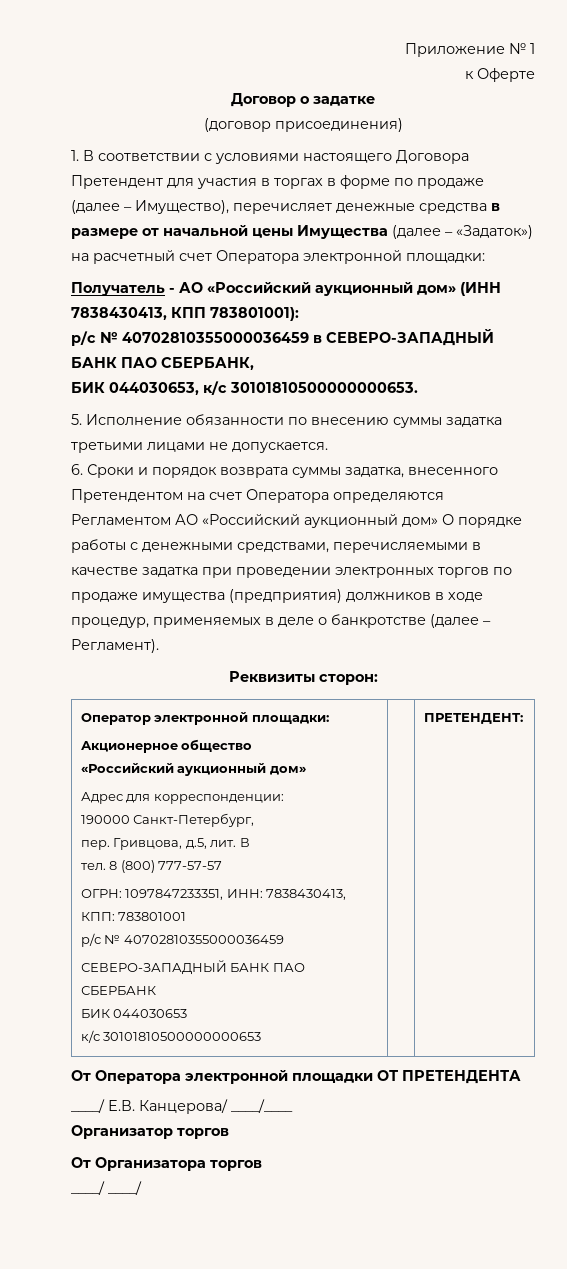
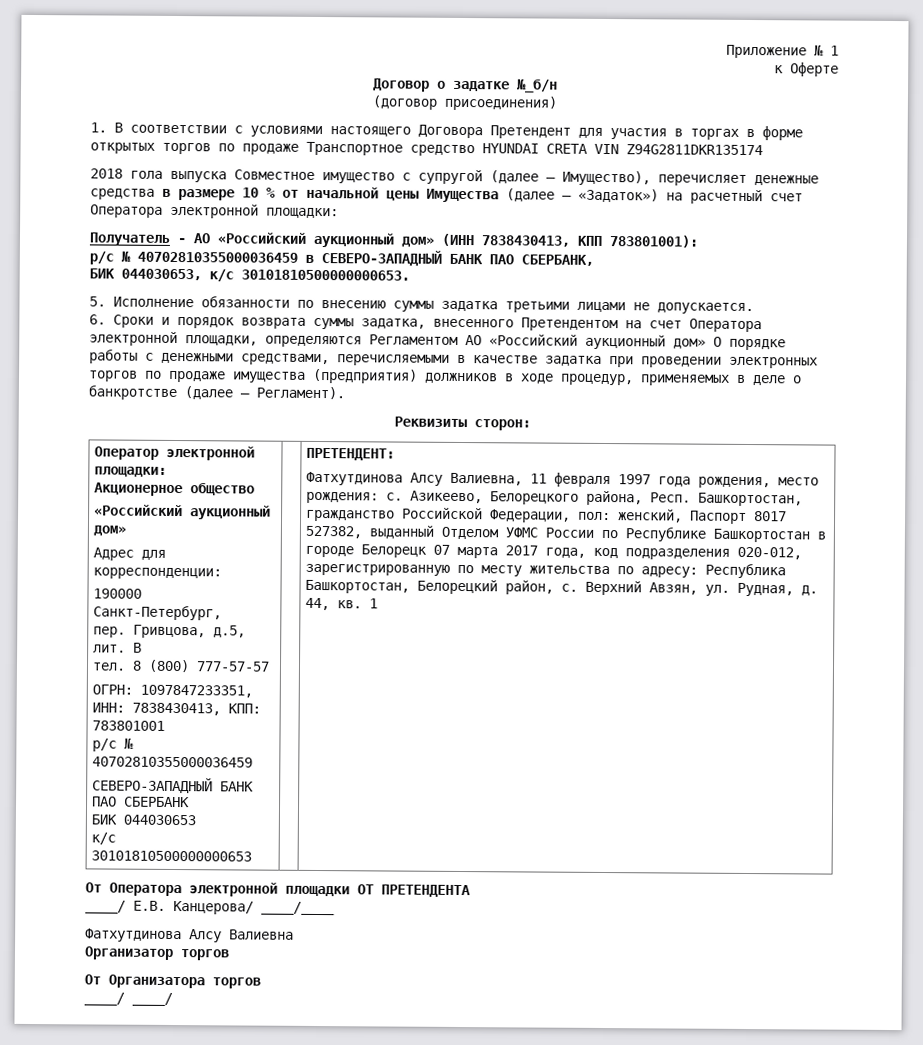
- Договор о задатке
+ Договор о задатке №_б/н
- 1. В соответствии с условиями настоящего Договора Претендент для участия в торгах в форме по продаже (далее – Имущество), перечисляет денежные средства в размере от начальной цены Имущества (далее – «Задаток») на расчетный счет Оператора электронной площадки:
+ 1. В соответствии с условиями настоящего Договора Претендент для участия в торгах в форме открытых торгов по продаже Транспортное средство HYUNDAI CRETA VIN Z94G2811DKR135174
+ 2018 гола выпуска Совместное имущество с супругой (далее – Имущество), перечисляет денежные средства в размере 10 % от начальной цены Имущества (далее – «Задаток») на расчетный счет Оператора электронной площадки:
- 6. Сроки и порядок возврата суммы задатка, внесенного Претендентом на счет Оператора определяются Регламентом АО «Российский аукционный дом» О порядке работы с денежными средствами, перечисляемыми в качестве задатка при проведении электронных торгов по продаже имущества (предприятия) должников в ходе процедур, применяемых в деле о банкротстве (далее – Регламент).
+ 6. Сроки и порядок возврата суммы задатка, внесенного Претендентом на счет Оператора электронной площадки, определяются Регламентом АО «Российский аукционный дом» О порядке работы с денежными средствами, перечисляемыми в качестве задатка при проведении электронных торгов по продаже имущества (предприятия) должников в ходе процедур, применяемых в деле о банкротстве (далее – Регламент).
+ Фатхутдинова Алсу Валиевна, 11 февраля 1997 года рождения, место рождения: с. Азикеево, Белорецкого района, Респ. Башкортостан, гражданство Российской Федерации, пол: женский, Паспорт 8017 527382, выданный Отделом УФМС России по Республике Башкортостан в городе Белорецк 07 марта 2017 года, код подразделения 020-012, зарегистрированную по месту жительства по адресу: Республика Башкортостан, Белорецкий район, с. Верхний Авзян, ул. Рудная, д. 44, кв. 1
+ Фатхутдинова Алсу Валиевна

